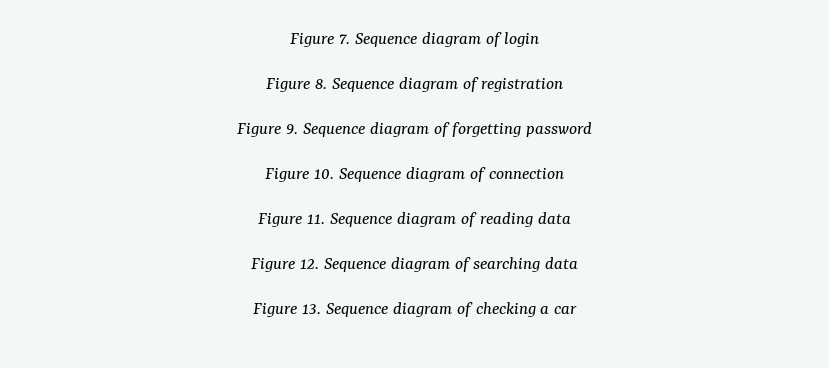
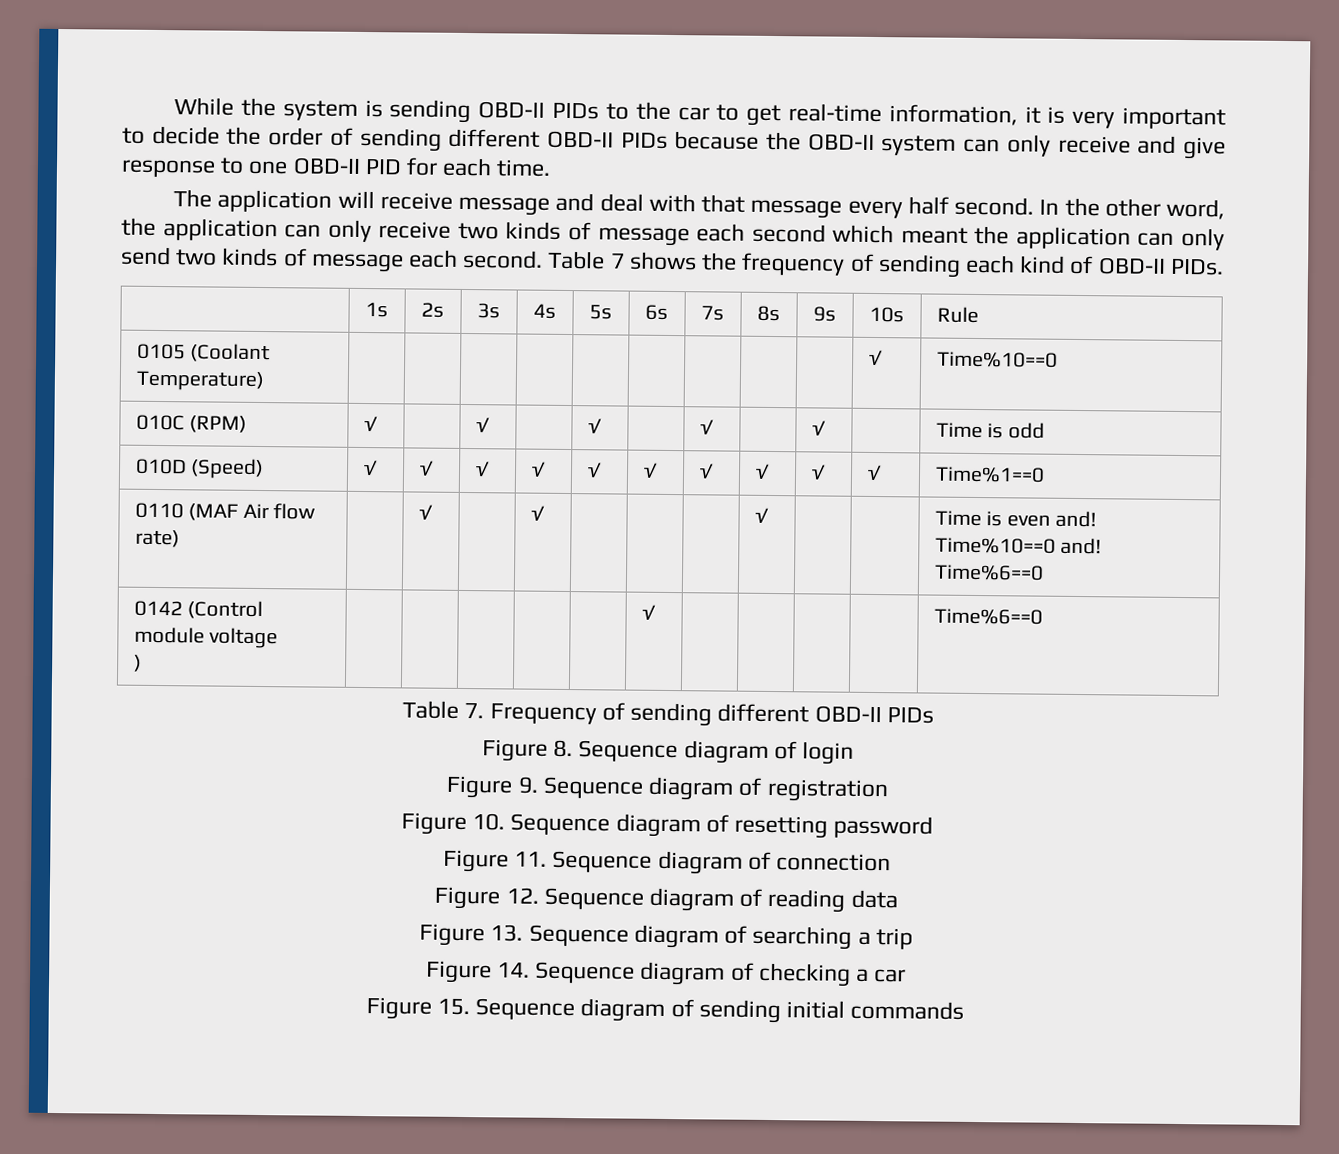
- Figure 7. Sequence diagram of login
+ While the system is sending OBD-II PIDs to the car to get real-time information, it is very important to decide the order of sending different OBD-II PIDs because the OBD-II system can only receive and give response to one OBD-II PID for each time.
+ The application will receive message and deal with that message every half second. In the other word, the application can only receive two kinds of message each second which meant the application can only send two kinds of message each second. Table 7 shows the frequency of sending each kind of OBD-II PIDs.
+ | 1s | 2s | 3s | 4s | 5s | 6s | 7s | 8s | 9s | 10s | Rule
+ 0105 (Coolant Temperature) | | | | | | | | | | √ | Time%10==0
+ 010C (RPM) | √ | | √ | | √ | | √ | | √ | | Time is odd
+ 010D (Speed) | √ | √ | √ | √ | √ | √ | √ | √ | √ | √ | Time%1==0
+ 0110 (MAF Air flow rate) | | √ | | √ | | | | √ | | | Time is even and! Time%10==0 and! Time%6==0
+ 0142 (Control module voltage
+ ) | | | | | | √ | | | | | Time%6==0
+ Table 7. Frequency of sending different OBD-II PIDs
+ Figure 8. Sequence diagram of login
- Figure 8. Sequence diagram of registration
+ Figure 9. Sequence diagram of registration
- Figure 9. Sequence diagram of forgetting password
+ Figure 10. Sequence diagram of resetting password
- Figure 10. Sequence diagram of connection
+ Figure 11. Sequence diagram of connection
- Figure 11. Sequence diagram of reading data
+ Figure 12. Sequence diagram of reading data
- Figure 12. Sequence diagram of searching data
- Figure 13. Sequence diagram of checking a car
+ Figure 13. Sequence diagram of searching a trip
+ Figure 14. Sequence diagram of checking a car
+ Figure 15. Sequence diagram of sending initial commands

